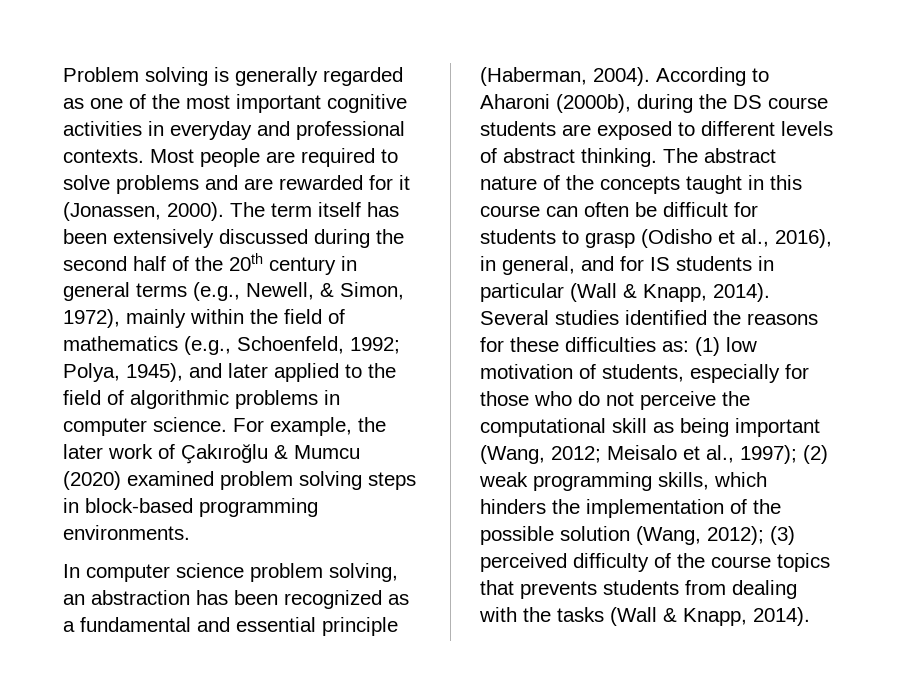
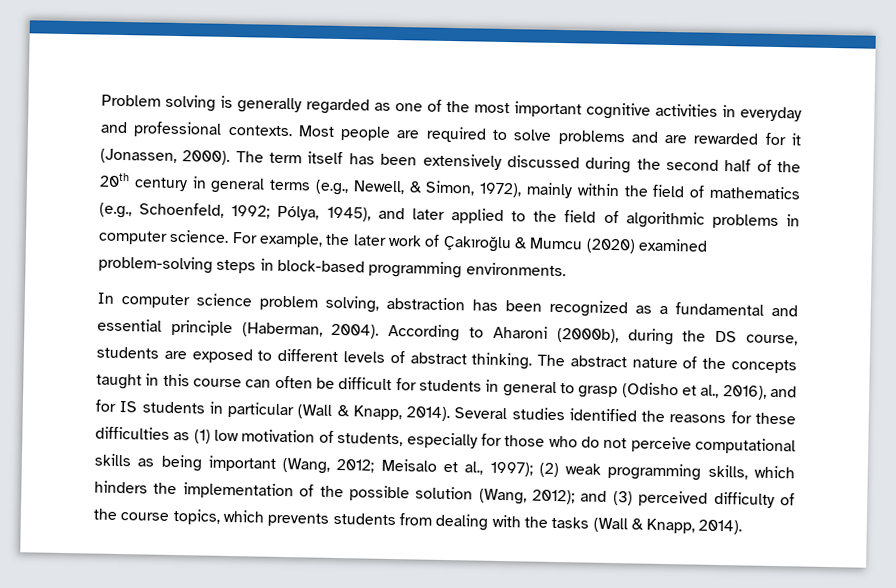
- The term itself has been extensively discussed during the second half of the 20th century in general terms (e.g., Newell, & Simon, 1972), mainly within the field of mathematics (e.g., Schoenfeld, 1992; Polya, 1945), and later applied to the field of algorithmic problems in computer science.
+ The term itself has been extensively discussed during the second half of the 20th century in general terms (e.g., Newell, & Simon, 1972), mainly within the field of mathematics (e.g., Schoenfeld, 1992; Pólya, 1945), and later applied to the field of algorithmic problems in computer science.
- For example, the later work of Çakıroğlu & Mumcu (2020) examined problem solving steps in block-based programming environments.
+ For example, the later work of Çakıroğlu & Mumcu (2020) examined problem-solving steps in block-based programming environments.
- In computer science problem solving, an abstraction has been recognized as a fundamental and essential principle (Haberman, 2004).
+ In computer science problem solving, abstraction has been recognized as a fundamental and essential principle (Haberman, 2004).
- According to Aharoni (2000b), during the DS course students are exposed to different levels of abstract thinking.
+ According to Aharoni (2000b), during the DS course, students are exposed to different levels of abstract thinking.
- The abstract nature of the concepts taught in this course can often be difficult for students to grasp (Odisho et al., 2016), in general, and for IS students in particular (Wall & Knapp, 2014).
+ The abstract nature of the concepts taught in this course can often be difficult for students in general to grasp (Odisho et al., 2016), and for IS students in particular (Wall & Knapp, 2014).
- Several studies identified the reasons for these difficulties as: (1) low motivation of students, especially for those who do not perceive the computational skill as being important (Wang, 2012; Meisalo et al., 1997); (2) weak programming skills, which hinders the implementation of the possible solution (Wang, 2012); (3) perceived difficulty of the course topics that prevents students from dealing with the tasks (Wall & Knapp, 2014).
+ Several studies identified the reasons for these difficulties as (1) low motivation of students, especially for those who do not perceive computational skills as being important (Wang, 2012; Meisalo et al., 1997); (2) weak programming skills, which hinders the implementation of the possible solution (Wang, 2012); and (3) perceived difficulty of the course topics, which prevents students from dealing with the tasks (Wall & Knapp, 2014).

